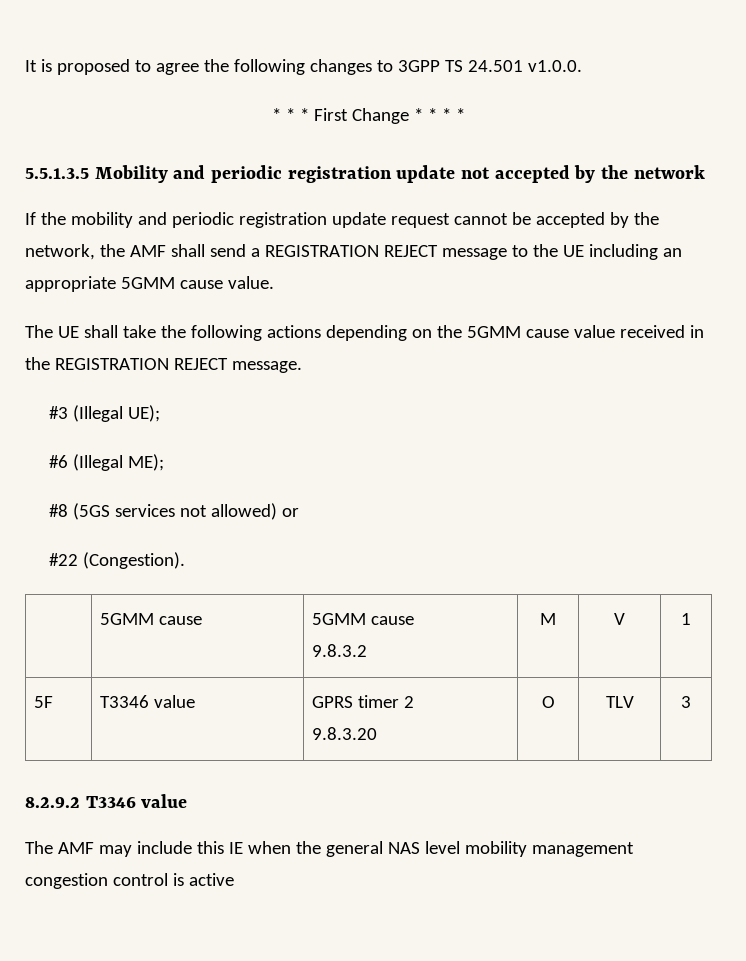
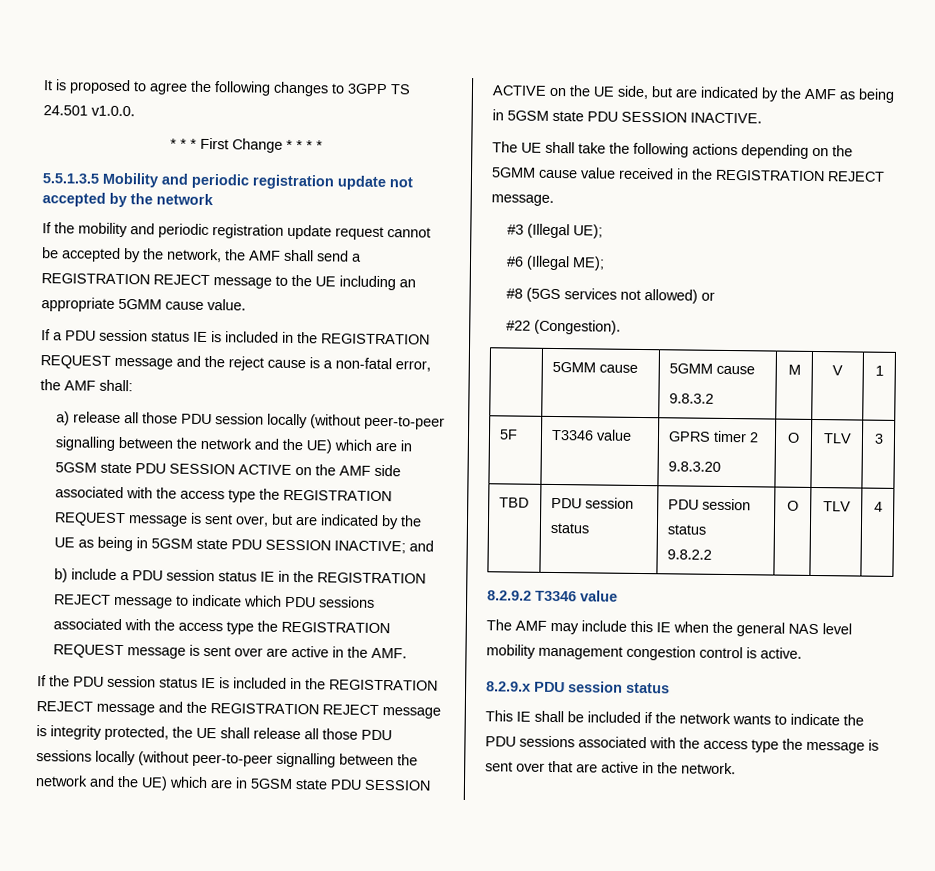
+ If a PDU session status IE is included in the REGISTRATION REQUEST message and the reject cause is a non-fatal error, the AMF shall:
+ a) release all those PDU session locally (without peer-to-peer signalling between the network and the UE) which are in 5GSM state PDU SESSION ACTIVE on the AMF side associated with the access type the REGISTRATION REQUEST message is sent over, but are indicated by the UE as being in 5GSM state PDU SESSION INACTIVE; and
+ b) include a PDU session status IE in the REGISTRATION REJECT message to indicate which PDU sessions associated with the access type the REGISTRATION REQUEST message is sent over are active in the AMF.
+ If the PDU session status IE is included in the REGISTRATION REJECT message and the REGISTRATION REJECT message is integrity protected, the UE shall release all those PDU sessions locally (without peer-to-peer signalling between the network and the UE) which are in 5GSM state PDU SESSION ACTIVE on the UE side, but are indicated by the AMF as being in 5GSM state PDU SESSION INACTIVE.
+ TBD | PDU session status | PDU session status
+ 9.8.2.2 | O | TLV | 4
- The AMF may include this IE when the general NAS level mobility management congestion control is active
+ The AMF may include this IE when the general NAS level mobility management congestion control is active.
+ 8.2.9.x PDU session status
+ This IE shall be included if the network wants to indicate the PDU sessions associated with the access type the message is sent over that are active in the network.

